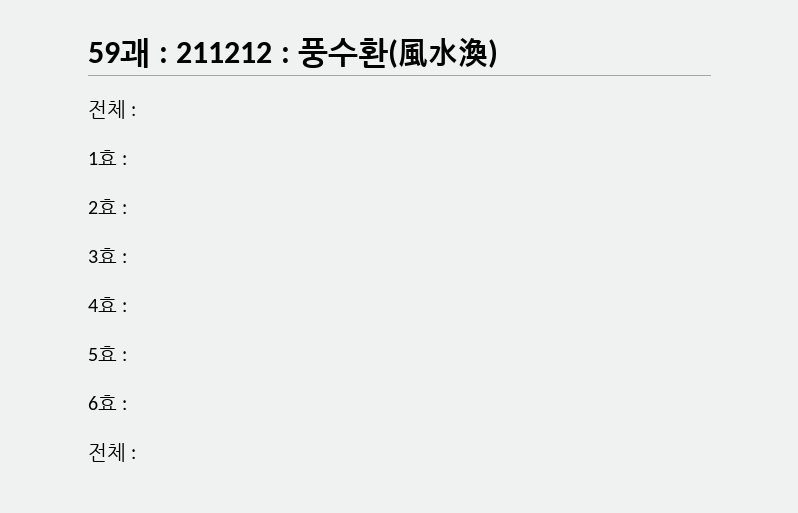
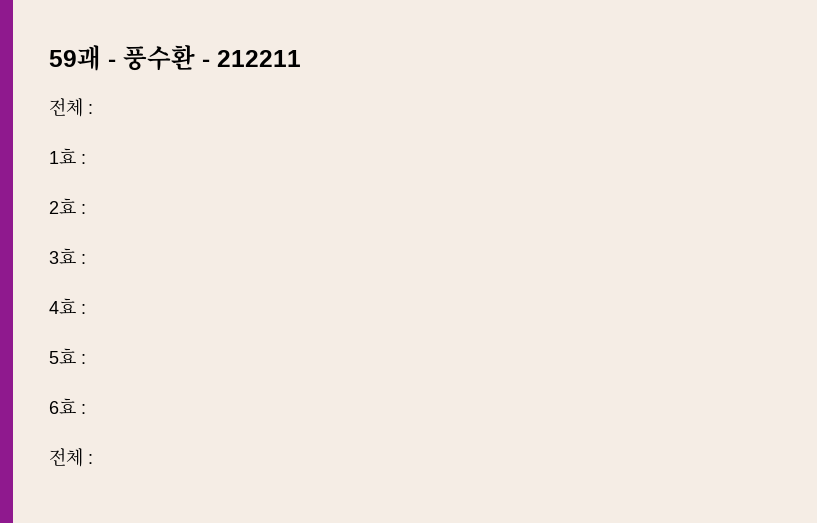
- 59괘 : 211212 : 풍수환(風水渙)
+ 59괘 - 풍수환 - 212211

